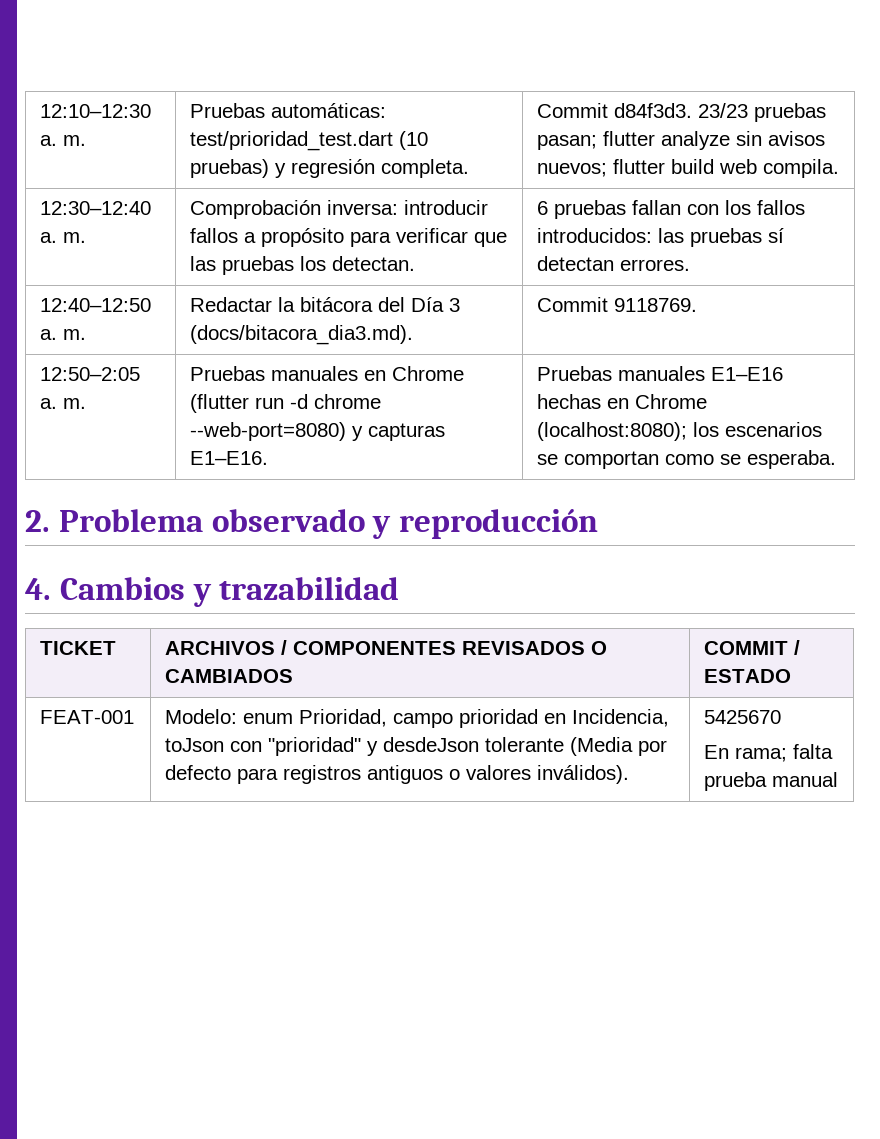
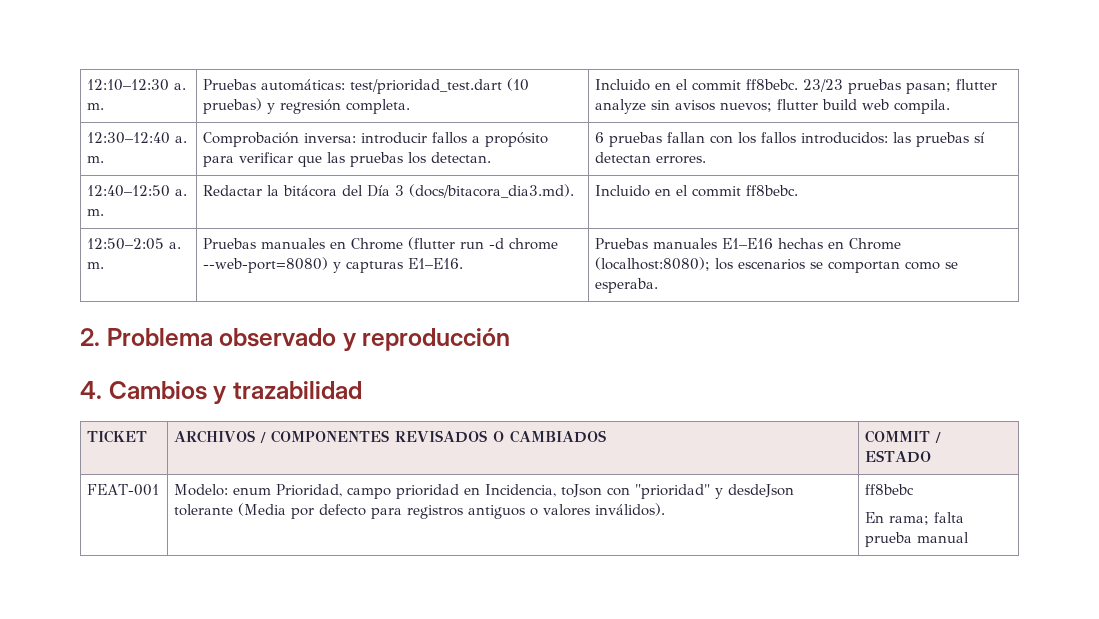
- 12:10–12:30 a. m. | Pruebas automáticas: test/prioridad_test.dart (10 pruebas) y regresión completa. | Commit d84f3d3. 23/23 pruebas pasan; flutter analyze sin avisos nuevos; flutter build web compila.
+ 12:10–12:30 a. m. | Pruebas automáticas: test/prioridad_test.dart (10 pruebas) y regresión completa. | Incluido en el commit ff8bebc. 23/23 pruebas pasan; flutter analyze sin avisos nuevos; flutter build web compila.
- 12:40–12:50 a. m. | Redactar la bitácora del Día 3 (docs/bitacora_dia3.md). | Commit 9118769.
+ 12:40–12:50 a. m. | Redactar la bitácora del Día 3 (docs/bitacora_dia3.md). | Incluido en el commit ff8bebc.
- FEAT-001 | Modelo: enum Prioridad, campo prioridad en Incidencia, toJson con "prioridad" y desdeJson tolerante (Media por defecto para registros antiguos o valores inválidos). | 5425670
+ FEAT-001 | Modelo: enum Prioridad, campo prioridad en Incidencia, toJson con "prioridad" y desdeJson tolerante (Media por defecto para registros antiguos o valores inválidos). | ff8bebc

